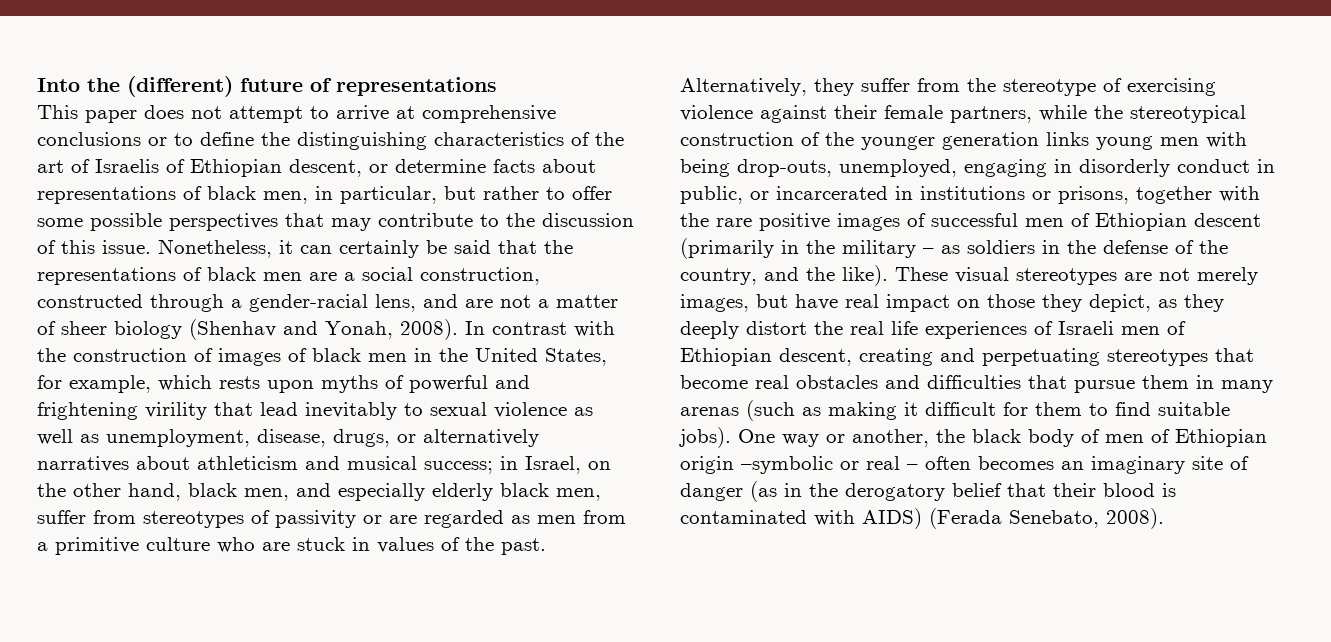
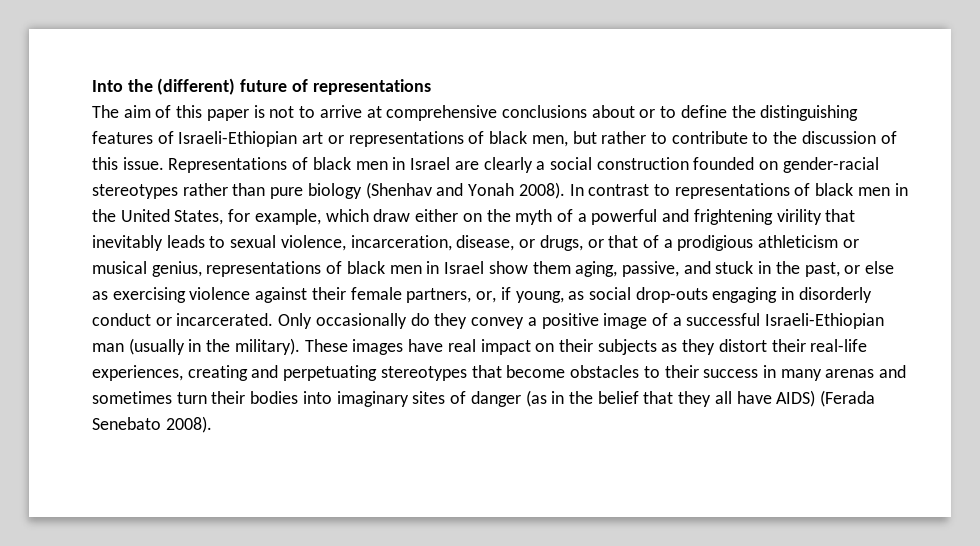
- This paper does not attempt to arrive at comprehensive conclusions or to define the distinguishing characteristics of the art of Israelis of Ethiopian descent, or determine facts about representations of black men, in particular, but rather to offer some possible perspectives that may contribute to the discussion of this issue.
+ The aim of this paper is not to arrive at comprehensive conclusions about or to define the distinguishing features of Israeli-Ethiopian art or representations of black men, but rather to contribute to the discussion of this issue.
- Nonetheless, it can certainly be said that the representations of black men are a social construction, constructed through a gender-racial lens, and are not a matter of sheer biology (Shenhav and Yonah, 2008).
+ Representations of black men in Israel are clearly a social construction founded on gender-racial stereotypes rather than pure biology (Shenhav and Yonah 2008).
- In contrast with the construction of images of black men in the United States, for example, which rests upon myths of powerful and frightening virility that lead inevitably to sexual violence as well as unemployment, disease, drugs, or alternatively narratives about athleticism and musical success; in Israel, on the other hand, black men, and especially elderly black men, suffer from stereotypes of passivity or are regarded as men from a primitive culture who are stuck in values of the past. Alternatively, they suffer from the stereotype of exercising violence against their female partners, while the stereotypical construction of the younger generation links young men with being drop-outs, unemployed, engaging in disorderly conduct in public, or incarcerated in institutions or prisons, together with the rare positive images of successful men of Ethiopian descent (primarily in the military – as soldiers in the defense of the country, and the like). These visual stereotypes are not merely images, but have real impact on those they depict, as they deeply distort the real life experiences of Israeli men of Ethiopian descent, creating and perpetuating stereotypes that become real obstacles and difficulties that pursue them in many arenas (such as making it difficult for them to find suitable jobs). One way or another, the black body of men of Ethiopian origin –symbolic or real – often becomes an imaginary site of danger (as in the derogatory belief that their blood is contaminated with AIDS) (Ferada Senebato, 2008).
+ In contrast to representations of black men in the United States, for example, which draw either on the myth of a powerful and frightening virility that inevitably leads to sexual violence, incarceration, disease, or drugs, or that of a prodigious athleticism or musical genius, representations of black men in Israel show them aging, passive, and stuck in the past, or else as exercising violence against their female partners, or, if young, as social drop-outs engaging in disorderly conduct or incarcerated. Only occasionally do they convey a positive image of a successful Israeli-Ethiopian man (usually in the military). These images have real impact on their subjects as they distort their real-life experiences, creating and perpetuating stereotypes that become obstacles to their success in many arenas and sometimes turn their bodies into imaginary sites of danger (as in the belief that they all have AIDS) (Ferada Senebato 2008).

